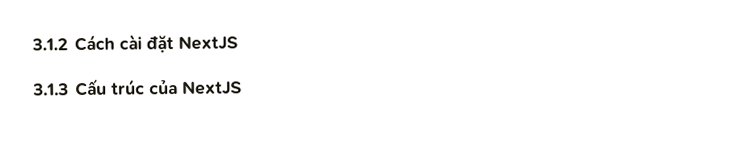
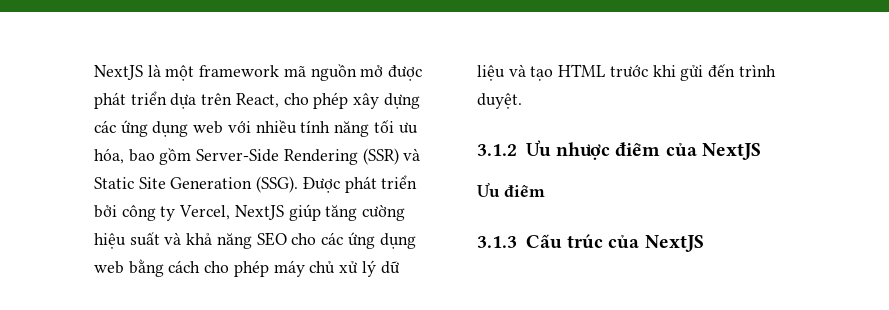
- 3.1.2 Cách cài đặt NextJS
+ NextJS là một framework mã nguồn mở được phát triển dựa trên React, cho phép xây dựng các ứng dụng web với nhiều tính năng tối ưu hóa, bao gồm Server-Side Rendering (SSR) và Static Site Generation (SSG). Được phát triển bởi công ty Vercel, NextJS giúp tăng cường hiệu suất và khả năng SEO cho các ứng dụng web bằng cách cho phép máy chủ xử lý dữ liệu và tạo HTML trước khi gửi đến trình duyệt.
+ 3.1.2 Ưu nhược điểm của NextJS
+ Ưu điểm

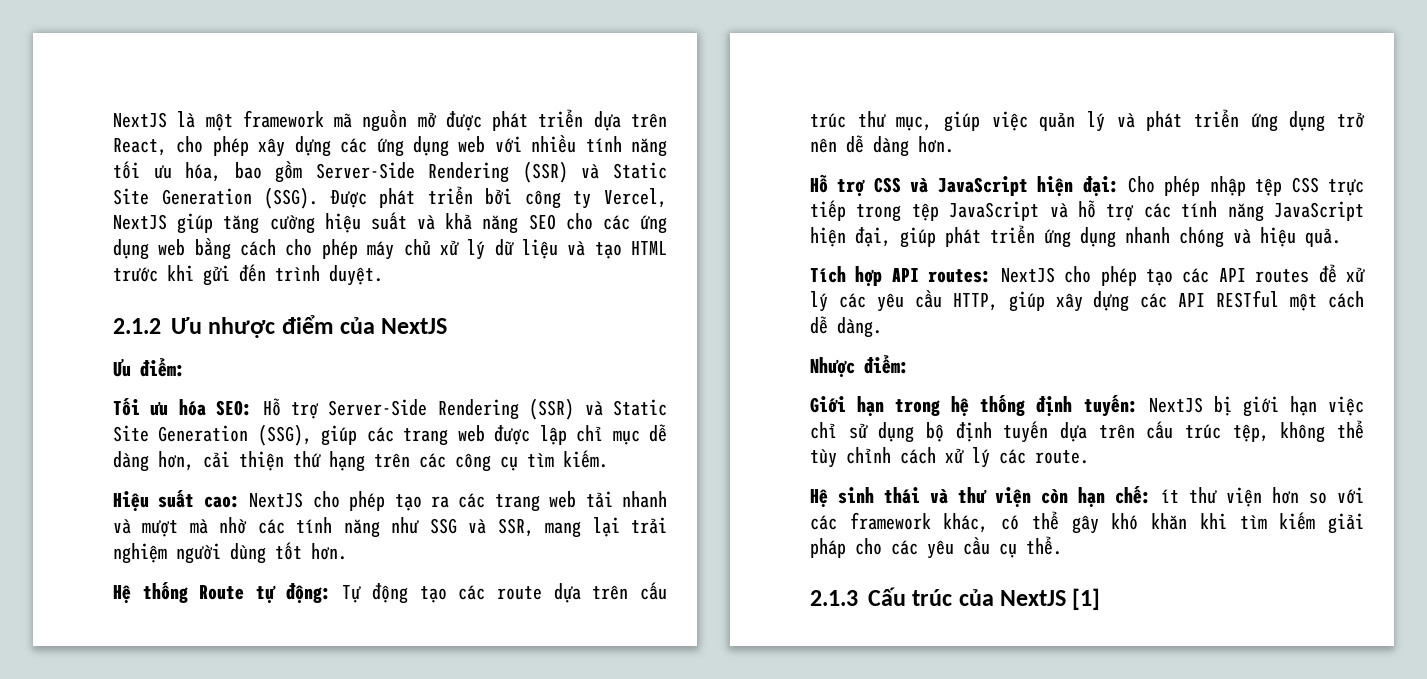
- 3.1.2 Ưu nhược điểm của NextJS
+ 2.1.2 Ưu nhược điểm của NextJS
- Ưu điểm
- 3.1.3 Cấu trúc của NextJS
+ Ưu điểm:
+ Tối ưu hóa SEO: Hỗ trợ Server-Side Rendering (SSR) và Static Site Generation (SSG), giúp các trang web được lập chỉ mục dễ dàng hơn, cải thiện thứ hạng trên các công cụ tìm kiếm.
+ Hiệu suất cao: NextJS cho phép tạo ra các trang web tải nhanh và mượt mà nhờ các tính năng như SSG và SSR, mang lại trải nghiệm người dùng tốt hơn.
+ Hệ thống Route tự động: Tự động tạo các route dựa trên cấu trúc thư mục, giúp việc quản lý và phát triển ứng dụng trở nên dễ dàng hơn.
+ Hỗ trợ CSS và JavaScript hiện đại: Cho phép nhập tệp CSS trực tiếp trong tệp JavaScript và hỗ trợ các tính năng JavaScript hiện đại, giúp phát triển ứng dụng nhanh chóng và hiệu quả.
+ Tích hợp API routes: NextJS cho phép tạo các API routes để xử lý các yêu cầu HTTP, giúp xây dựng các API RESTful một cách dễ dàng.
+ Nhược điểm:
+ Giới hạn trong hệ thống định tuyến: NextJS bị giới hạn việc chỉ sử dụng bộ định tuyến dựa trên cấu trúc tệp, không thể tùy chỉnh cách xử lý các route.
+ Hệ sinh thái và thư viện còn hạn chế: ít thư viện hơn so với các framework khác, có thể gây khó khăn khi tìm kiếm giải pháp cho các yêu cầu cụ thể.
+ 2.1.3 Cấu trúc của NextJS [1]

